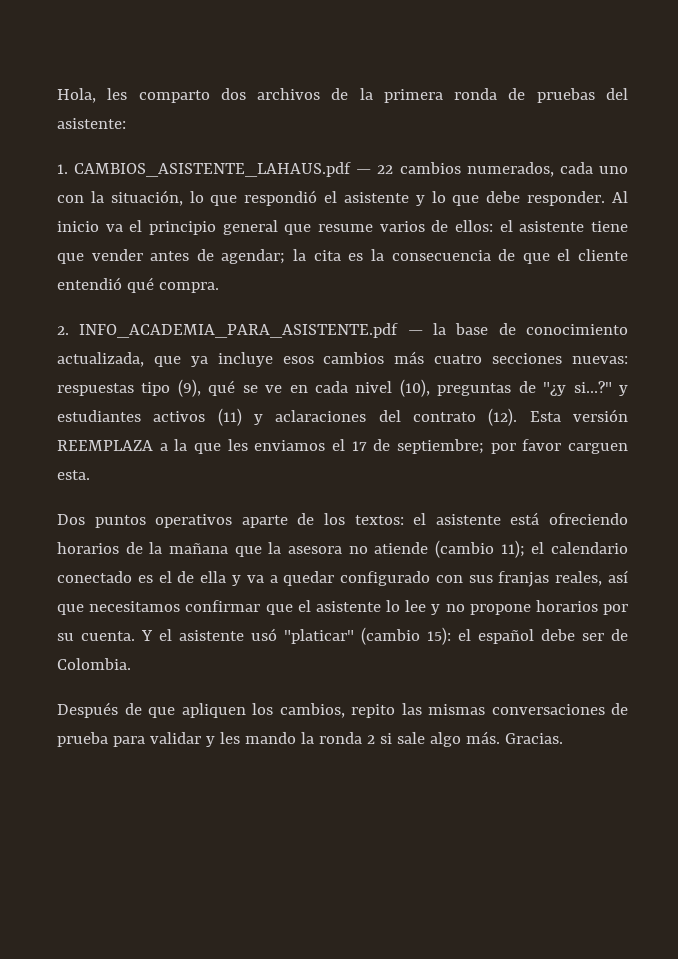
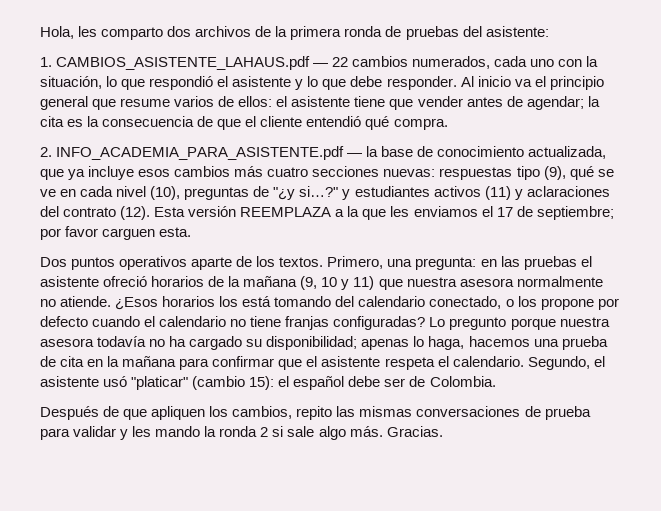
- Dos puntos operativos aparte de los textos: el asistente está ofreciendo horarios de la mañana que la asesora no atiende (cambio 11); el calendario conectado es el de ella y va a quedar configurado con sus franjas reales, así que necesitamos confirmar que el asistente lo lee y no propone horarios por su cuenta. Y el asistente usó "platicar" (cambio 15): el español debe ser de Colombia.
+ Dos puntos operativos aparte de los textos. Primero, una pregunta: en las pruebas el asistente ofreció horarios de la mañana (9, 10 y 11) que nuestra asesora normalmente no atiende. ¿Esos horarios los está tomando del calendario conectado, o los propone por defecto cuando el calendario no tiene franjas configuradas? Lo pregunto porque nuestra asesora todavía no ha cargado su disponibilidad; apenas lo haga, hacemos una prueba de cita en la mañana para confirmar que el asistente respeta el calendario. Segundo, el asistente usó "platicar" (cambio 15): el español debe ser de Colombia.

